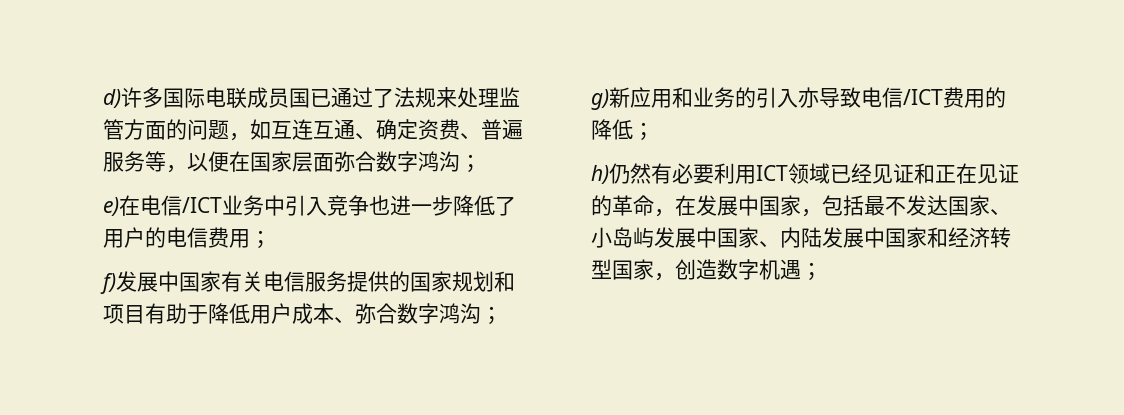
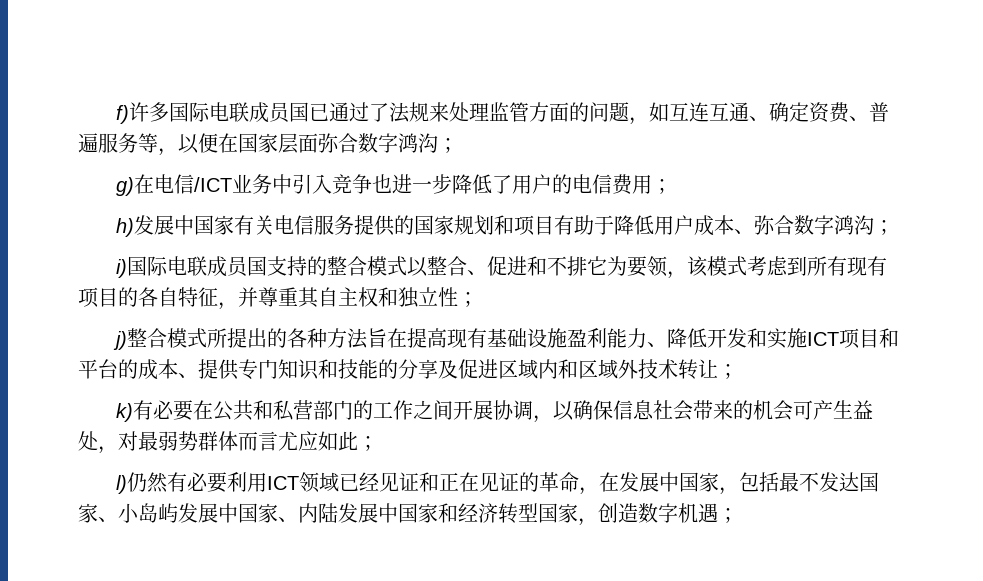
- d)许多国际电联成员国已通过了法规来处理监管方面的问题，如互连互通、确定资费、普遍服务等，以便在国家层面弥合数字鸿沟；
+ f)许多国际电联成员国已通过了法规来处理监管方面的问题，如互连互通、确定资费、普遍服务等，以便在国家层面弥合数字鸿沟；
- e)在电信/ICT业务中引入竞争也进一步降低了用户的电信费用；
+ g)在电信/ICT业务中引入竞争也进一步降低了用户的电信费用；
- f)发展中国家有关电信服务提供的国家规划和项目有助于降低用户成本、弥合数字鸿沟；
+ h)发展中国家有关电信服务提供的国家规划和项目有助于降低用户成本、弥合数字鸿沟；
- g)新应用和业务的引入亦导致电信/ICT费用的降低；
- h)仍然有必要利用ICT领域已经见证和正在见证的革命，在发展中国家，包括最不发达国家、小岛屿发展中国家、内陆发展中国家和经济转型国家，创造数字机遇；
+ i)国际电联成员国支持的整合模式以整合、促进和不排它为要领，该模式考虑到所有现有项目的各自特征，并尊重其自主权和独立性；
+ j)整合模式所提出的各种方法旨在提高现有基础设施盈利能力、降低开发和实施ICT项目和平台的成本、提供专门知识和技能的分享及促进区域内和区域外技术转让；
+ k)有必要在公共和私营部门的工作之间开展协调，以确保信息社会带来的机会可产生益处，对最弱势群体而言尤应如此；
+ l)仍然有必要利用ICT领域已经见证和正在见证的革命，在发展中国家，包括最不发达国家、小岛屿发展中国家、内陆发展中国家和经济转型国家，创造数字机遇；

